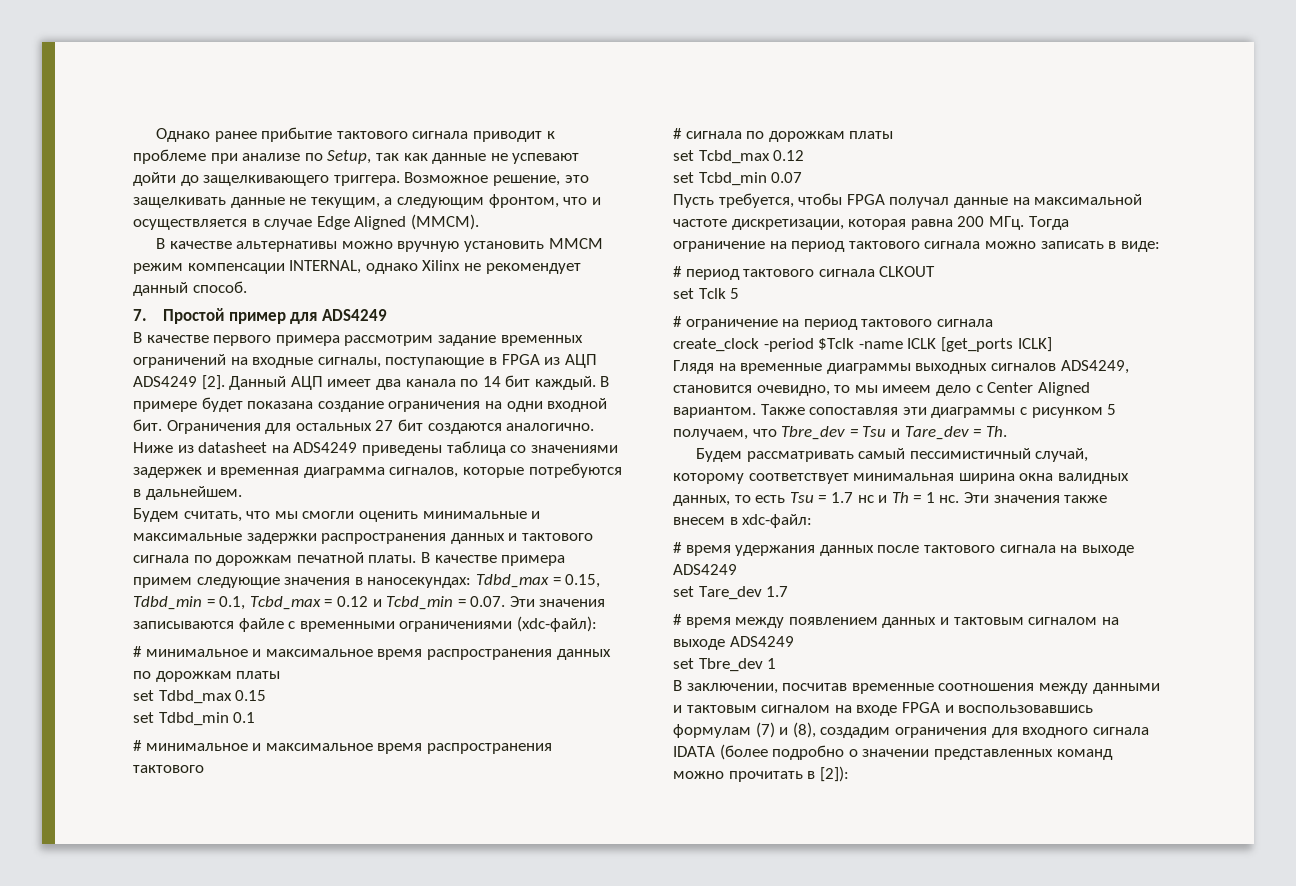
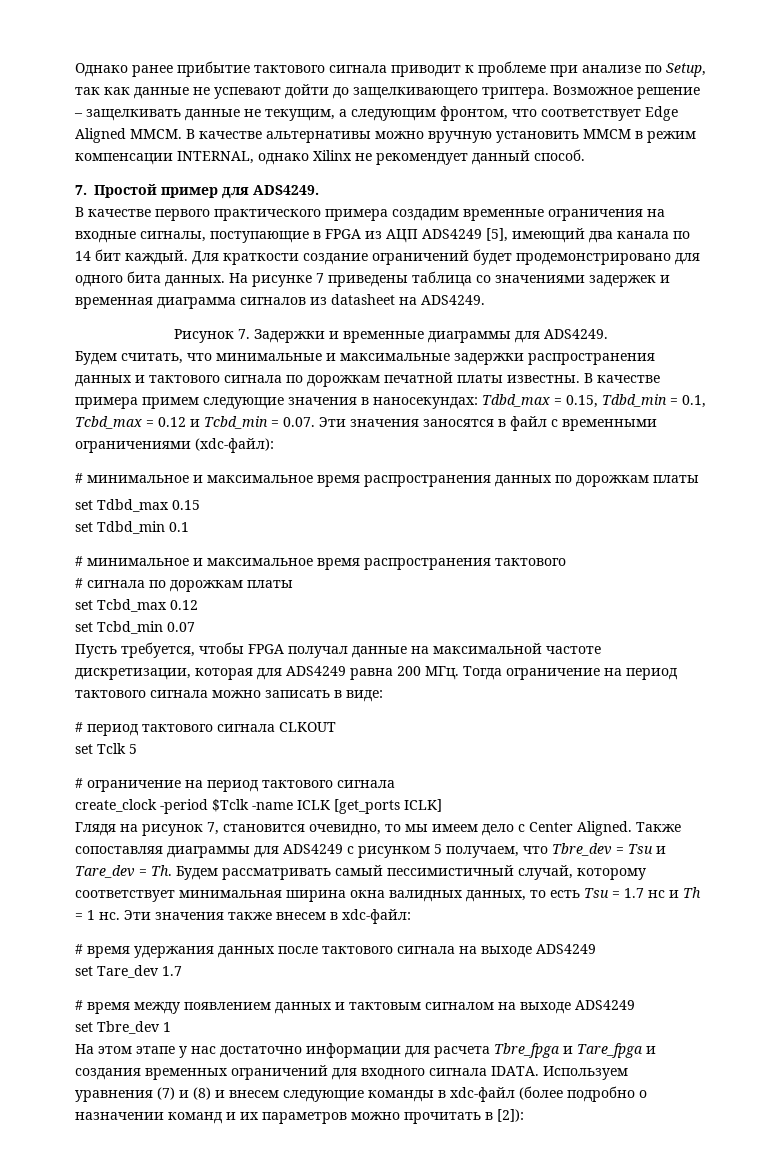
- Возможное решение, это защелкивать данные не текущим, а следующим фронтом, что и осуществляется в случае Edge Aligned (MMCM).
- В качестве альтернативы можно вручную установить MMCM режим компенсации INTERNAL, однако Xilinx не рекомендует данный способ.
+ Возможное решение – защелкивать данные не текущим, а следующим фронтом, что соответствует Edge Aligned MMCM. В качестве альтернативы можно вручную установить MMCM в режим компенсации INTERNAL, однако Xilinx не рекомендует данный способ.
- 7. Простой пример для ADS4249
+ 7. Простой пример для ADS4249.
- В качестве первого примера рассмотрим задание временных ограничений на входные сигналы, поступающие в FPGA из АЦП ADS4249 [2]. Данный АЦП имеет два канала по 14 бит каждый.
+ В качестве первого практического примера создадим временные ограничения на входные сигналы, поступающие в FPGA из АЦП ADS4249 [5], имеющий два канала по 14 бит каждый.
- В примере будет показана создание ограничения на одни входной бит. Ограничения для остальных 27 бит создаются аналогично. Ниже из datasheet на ADS4249 приведены таблица со значениями задержек и временная диаграмма сигналов, которые потребуются в дальнейшем.
+ Для краткости создание ограничений будет продемонстрировано для одного бита данных. На рисунке 7 приведены таблица со значениями задержек и временная диаграмма сигналов из datasheet на ADS4249.
+ Рисунок 7. Задержки и временные диаграммы для ADS4249.
- Будем считать, что мы смогли оценить минимальные и максимальные задержки распространения данных и тактового сигнала по дорожкам печатной платы.
+ Будем считать, что минимальные и максимальные задержки распространения данных и тактового сигнала по дорожкам печатной платы известны.
- В качестве примера примем следующие значения в наносекундах: Tdbd_max = 0.15, Tdbd_min = 0.1, Tcbd_max = 0.12 и Tcbd_min = 0.07. Эти значения записываются файле с временными ограничениями (xdc-файл):
+ В качестве примера примем следующие значения в наносекундах: Tdbd_max = 0.15, Tdbd_min = 0.1, Tcbd_max = 0.12 и Tcbd_min = 0.07. Эти значения заносятся в файл с временными ограничениями (xdc-файл):
- Пусть требуется, чтобы FPGA получал данные на максимальной частоте дискретизации, которая равна 200 МГц. Тогда ограничение на период тактового сигнала можно записать в виде:
+ Пусть требуется, чтобы FPGA получал данные на максимальной частоте дискретизации, которая для ADS4249 равна 200 МГц. Тогда ограничение на период тактового сигнала можно записать в виде:
- Глядя на временные диаграммы выходных сигналов ADS4249, становится очевидно, то мы имеем дело c Center Aligned вариантом. Также сопоставляя эти диаграммы с рисунком 5 получаем, что Tbre_dev = Tsu и Tare_dev = Th.
- Будем рассматривать самый пессимистичный случай, которому соответствует минимальная ширина окна валидных данных, то есть Tsu = 1.7 нс и Th = 1 нс.
+ Глядя на рисунок 7, становится очевидно, то мы имеем дело c Center Aligned. Также сопоставляя диаграммы для ADS4249 с рисунком 5 получаем, что Tbre_dev = Tsu и Tare_dev = Th. Будем рассматривать самый пессимистичный случай, которому соответствует минимальная ширина окна валидных данных, то есть Tsu = 1.7 нс и Th = 1 нс.
- В заключении, посчитав временные соотношения между данными и тактовым сигналом на входе FPGA и воспользовавшись формулам (7) и (8), создадим ограничения для входного сигнала IDATA (более подробно о значении представленных команд можно прочитать в [2]):
+ На этом этапе у нас достаточно информации для расчета Tbre_fpga и Tare_fpga и создания временных ограничений для входного сигнала IDATA. Используем уравнения (7) и (8) и внесем следующие команды в xdc-файл (более подробно о назначении команд и их параметров можно прочитать в [2]):

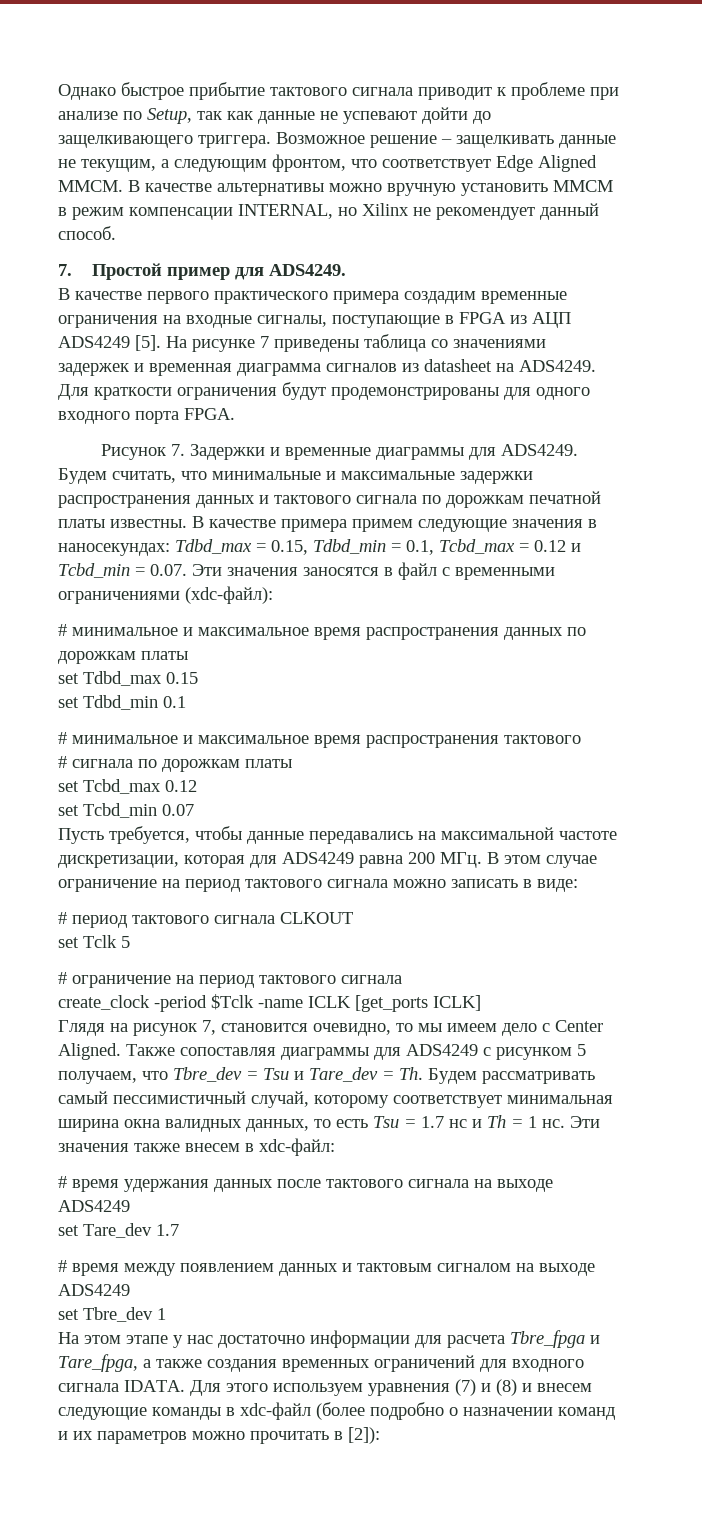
- Однако ранее прибытие тактового сигнала приводит к проблеме при анализе по Setup, так как данные не успевают дойти до защелкивающего триггера.
+ Однако быстрое прибытие тактового сигнала приводит к проблеме при анализе по Setup, так как данные не успевают дойти до защелкивающего триггера.
- В качестве альтернативы можно вручную установить MMCM в режим компенсации INTERNAL, однако Xilinx не рекомендует данный способ.
+ В качестве альтернативы можно вручную установить MMCM в режим компенсации INTERNAL, но Xilinx не рекомендует данный способ.
- В качестве первого практического примера создадим временные ограничения на входные сигналы, поступающие в FPGA из АЦП ADS4249 [5], имеющий два канала по 14 бит каждый. Для краткости создание ограничений будет продемонстрировано для одного бита данных.
+ В качестве первого практического примера создадим временные ограничения на входные сигналы, поступающие в FPGA из АЦП ADS4249 [5].
+ Для краткости ограничения будут продемонстрированы для одного входного порта FPGA.
- Пусть требуется, чтобы FPGA получал данные на максимальной частоте дискретизации, которая для ADS4249 равна 200 МГц. Тогда ограничение на период тактового сигнала можно записать в виде:
+ Пусть требуется, чтобы данные передавались на максимальной частоте дискретизации, которая для ADS4249 равна 200 МГц. В этом случае ограничение на период тактового сигнала можно записать в виде:
- На этом этапе у нас достаточно информации для расчета Tbre_fpga и Tare_fpga и создания временных ограничений для входного сигнала IDATA.
+ На этом этапе у нас достаточно информации для расчета Tbre_fpga и Tare_fpga, а также создания временных ограничений для входного сигнала IDATA.
- Используем уравнения (7) и (8) и внесем следующие команды в xdc-файл (более подробно о назначении команд и их параметров можно прочитать в [2]):
+ Для этого используем уравнения (7) и (8) и внесем следующие команды в xdc-файл (более подробно о назначении команд и их параметров можно прочитать в [2]):

